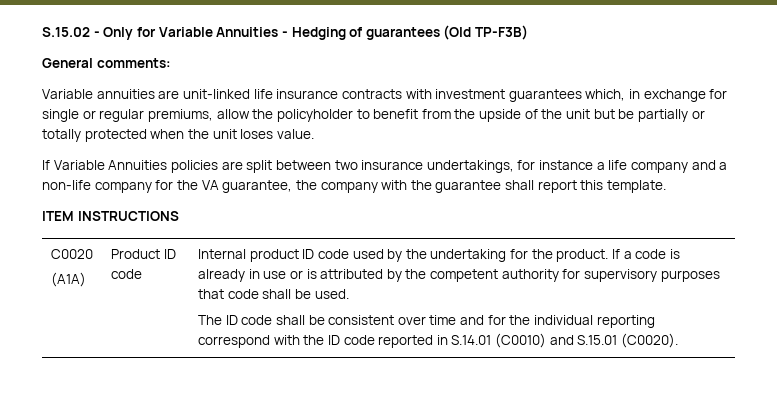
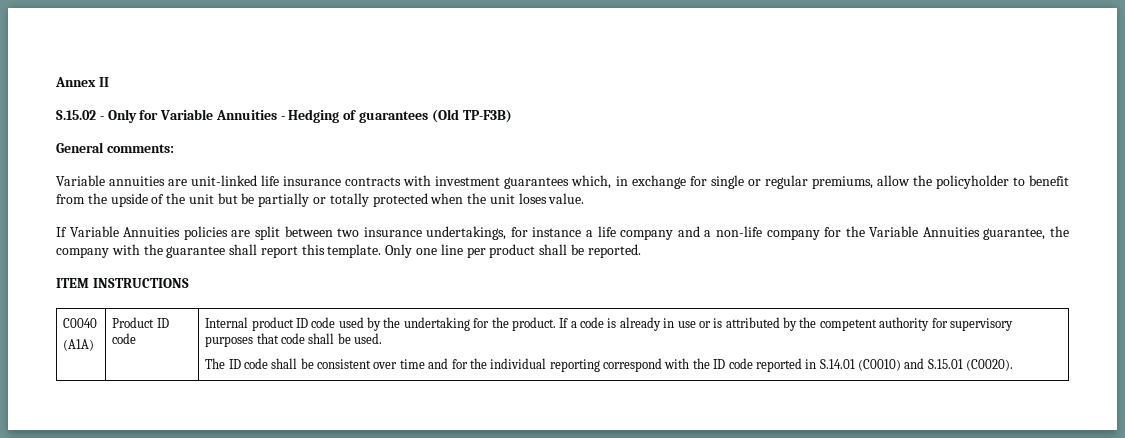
+ Annex II
- If Variable Annuities policies are split between two insurance undertakings, for instance a life company and a non-life company for the VA guarantee, the company with the guarantee shall report this template.
+ If Variable Annuities policies are split between two insurance undertakings, for instance a life company and a non-life company for the Variable Annuities guarantee, the company with the guarantee shall report this template. Only one line per product shall be reported.
- C0020
+ C0040

